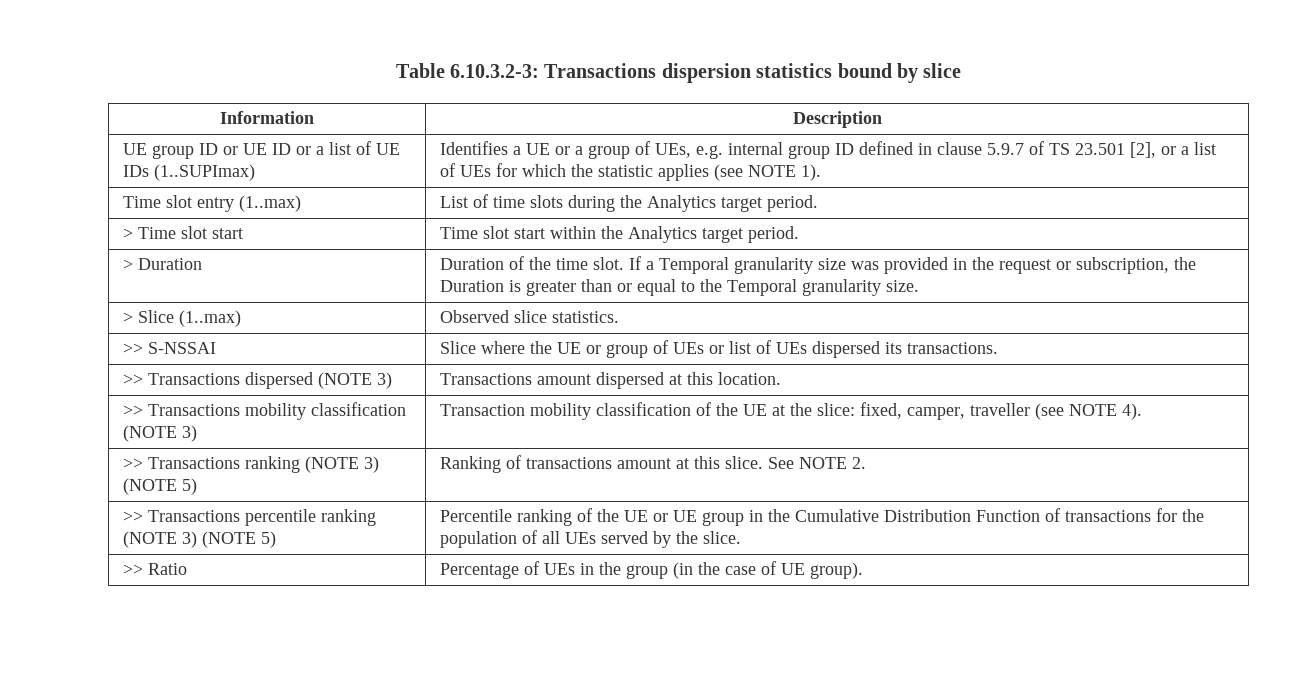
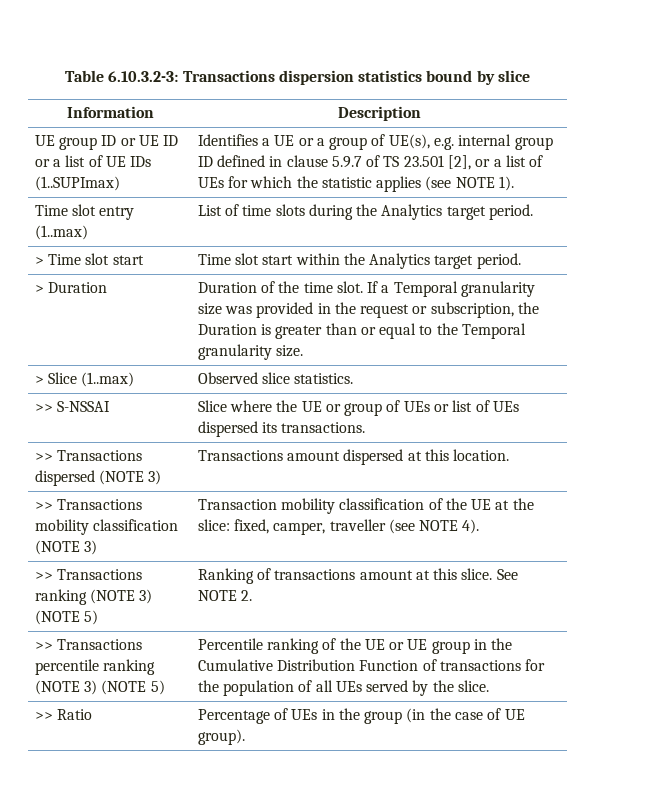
- Identifies a UE or a group of UEs, e.g. internal group ID defined in clause 5.9.7 of TS 23.501 [2], or a list of UEs for which the statistic applies (see NOTE 1).
+ Identifies a UE or a group of UE(s), e.g. internal group ID defined in clause 5.9.7 of TS 23.501 [2], or a list of UEs for which the statistic applies (see NOTE 1).

